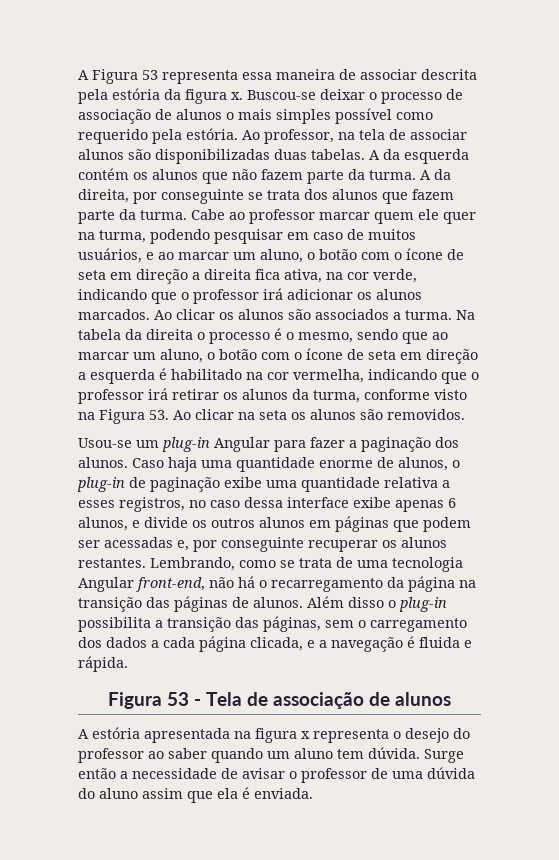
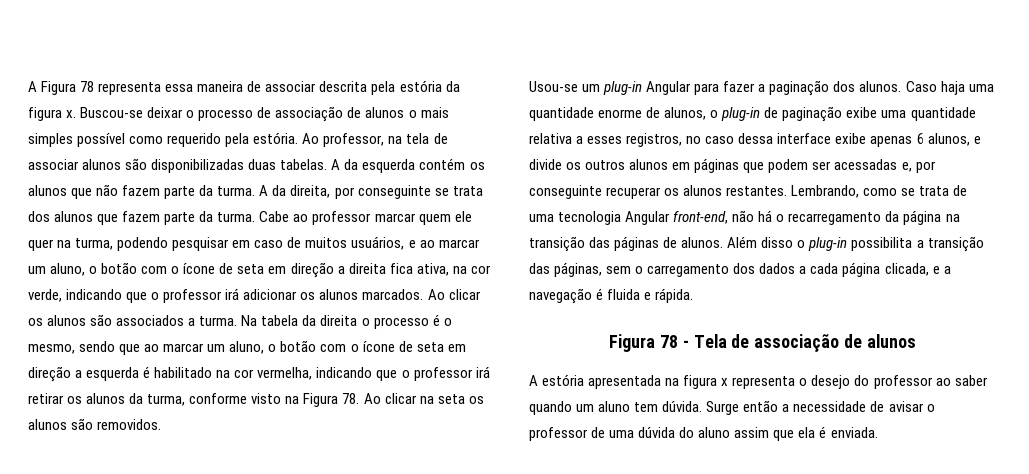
- A Figura 53 representa essa maneira de associar descrita pela estória da figura x.
+ A Figura 78 representa essa maneira de associar descrita pela estória da figura x.
- Na tabela da direita o processo é o mesmo, sendo que ao marcar um aluno, o botão com o ícone de seta em direção a esquerda é habilitado na cor vermelha, indicando que o professor irá retirar os alunos da turma, conforme visto na Figura 53. Ao clicar na seta os alunos são removidos.
+ Na tabela da direita o processo é o mesmo, sendo que ao marcar um aluno, o botão com o ícone de seta em direção a esquerda é habilitado na cor vermelha, indicando que o professor irá retirar os alunos da turma, conforme visto na Figura 78. Ao clicar na seta os alunos são removidos.
- Figura 53 - Tela de associação de alunos
+ Figura 78 - Tela de associação de alunos

